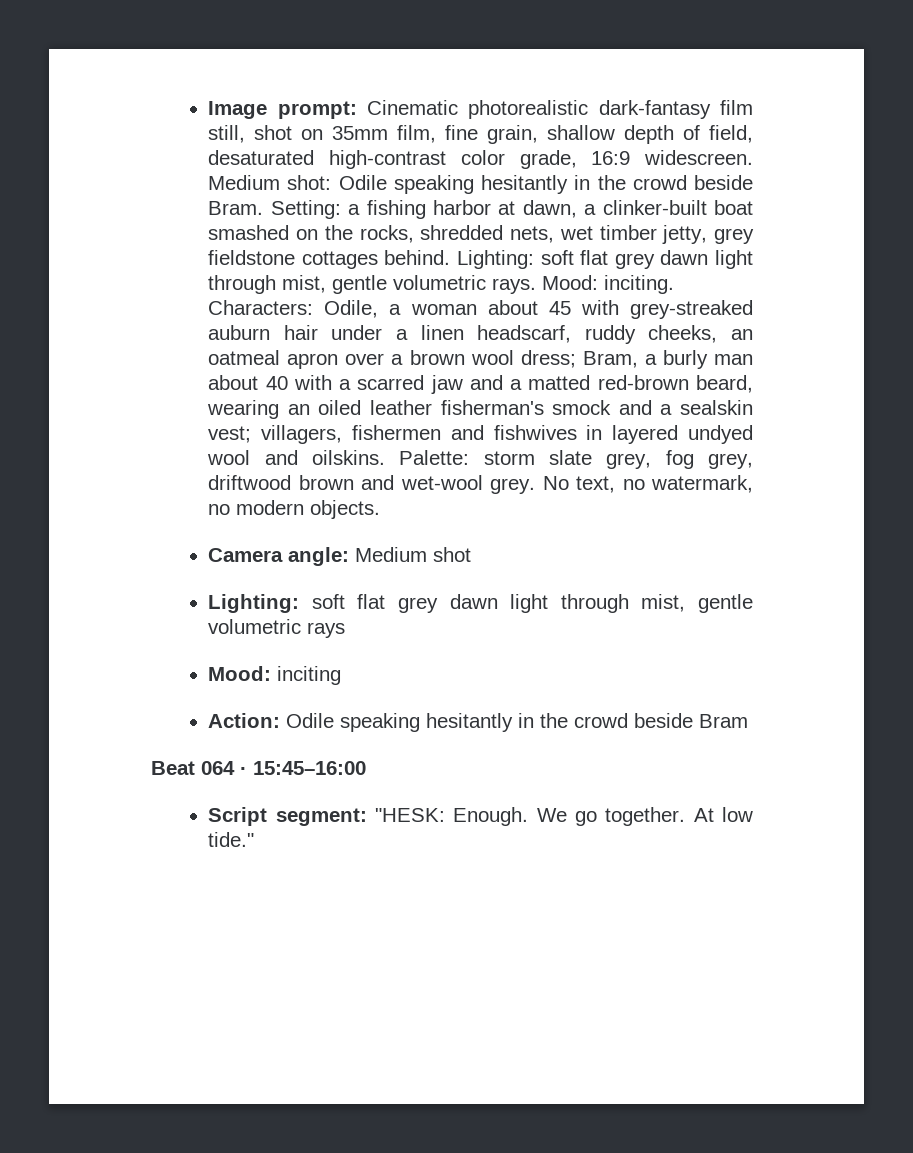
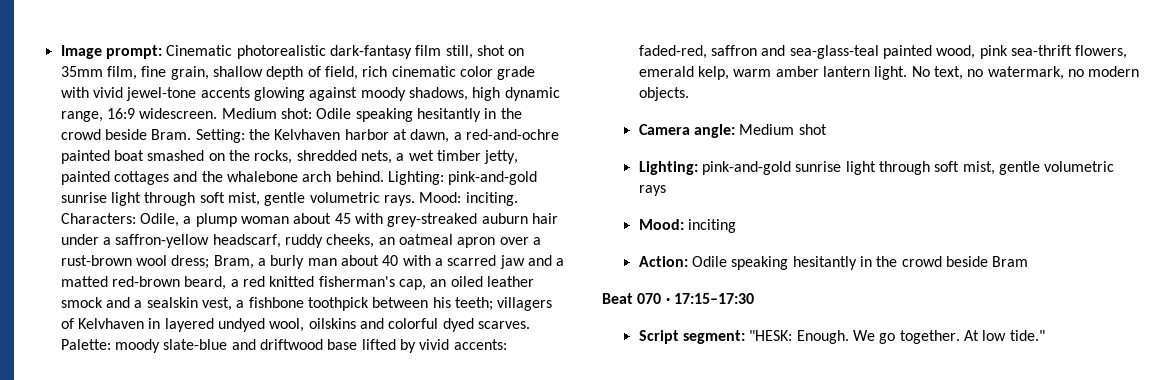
- Image prompt: Cinematic photorealistic dark-fantasy film still, shot on 35mm film, fine grain, shallow depth of field, desaturated high-contrast color grade, 16:9 widescreen.
+ Image prompt: Cinematic photorealistic dark-fantasy film still, shot on 35mm film, fine grain, shallow depth of field, rich cinematic color grade with vivid jewel-tone accents glowing against moody shadows, high dynamic range, 16:9 widescreen.
- Setting: a fishing harbor at dawn, a clinker-built boat smashed on the rocks, shredded nets, wet timber jetty, grey fieldstone cottages behind. Lighting: soft flat grey dawn light through mist, gentle volumetric rays.
+ Setting: the Kelvhaven harbor at dawn, a red-and-ochre painted boat smashed on the rocks, shredded nets, a wet timber jetty, painted cottages and the whalebone arch behind. Lighting: pink-and-gold sunrise light through soft mist, gentle volumetric rays.
- Characters: Odile, a woman about 45 with grey-streaked auburn hair under a linen headscarf, ruddy cheeks, an oatmeal apron over a brown wool dress; Bram, a burly man about 40 with a scarred jaw and a matted red-brown beard, wearing an oiled leather fisherman's smock and a sealskin vest; villagers, fishermen and fishwives in layered undyed wool and oilskins. Palette: storm slate grey, fog grey, driftwood brown and wet-wool grey.
+ Characters: Odile, a plump woman about 45 with grey-streaked auburn hair under a saffron-yellow headscarf, ruddy cheeks, an oatmeal apron over a rust-brown wool dress; Bram, a burly man about 40 with a scarred jaw and a matted red-brown beard, a red knitted fisherman's cap, an oiled leather smock and a sealskin vest, a fishbone toothpick between his teeth; villagers of Kelvhaven in layered undyed wool, oilskins and colorful dyed scarves. Palette: moody slate-blue and driftwood base lifted by vivid accents: faded-red, saffron and sea-glass-teal painted wood, pink sea-thrift flowers, emerald kelp, warm amber lantern light.
- Lighting: soft flat grey dawn light through mist, gentle volumetric rays
+ Lighting: pink-and-gold sunrise light through soft mist, gentle volumetric rays
- Beat 064 · 15:45–16:00
+ Beat 070 · 17:15–17:30

